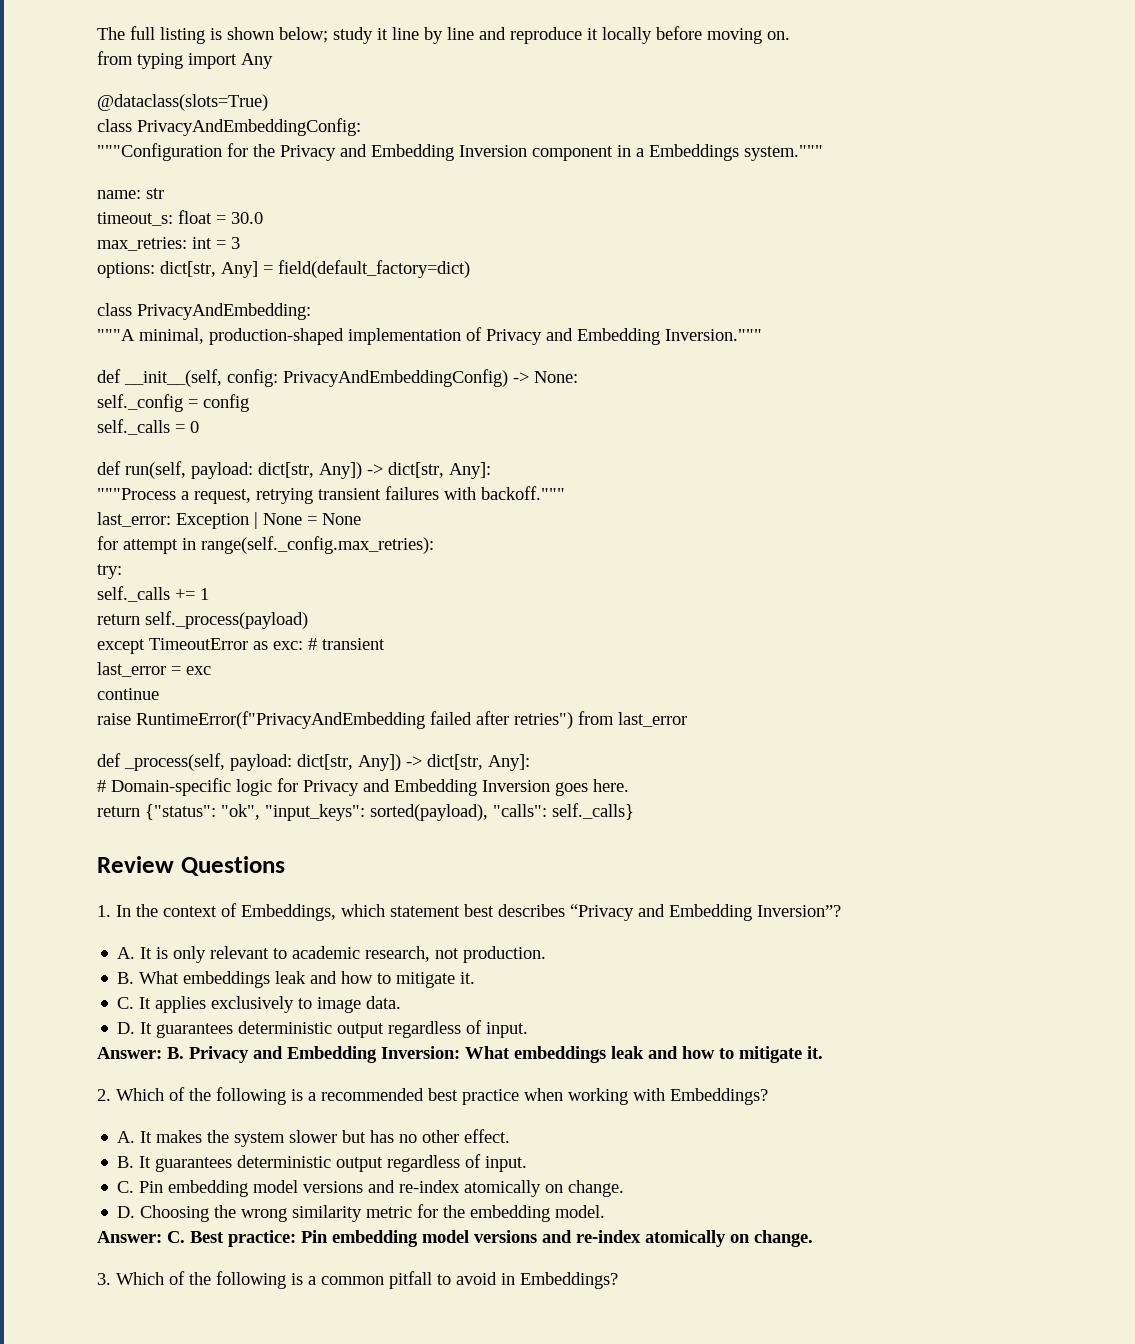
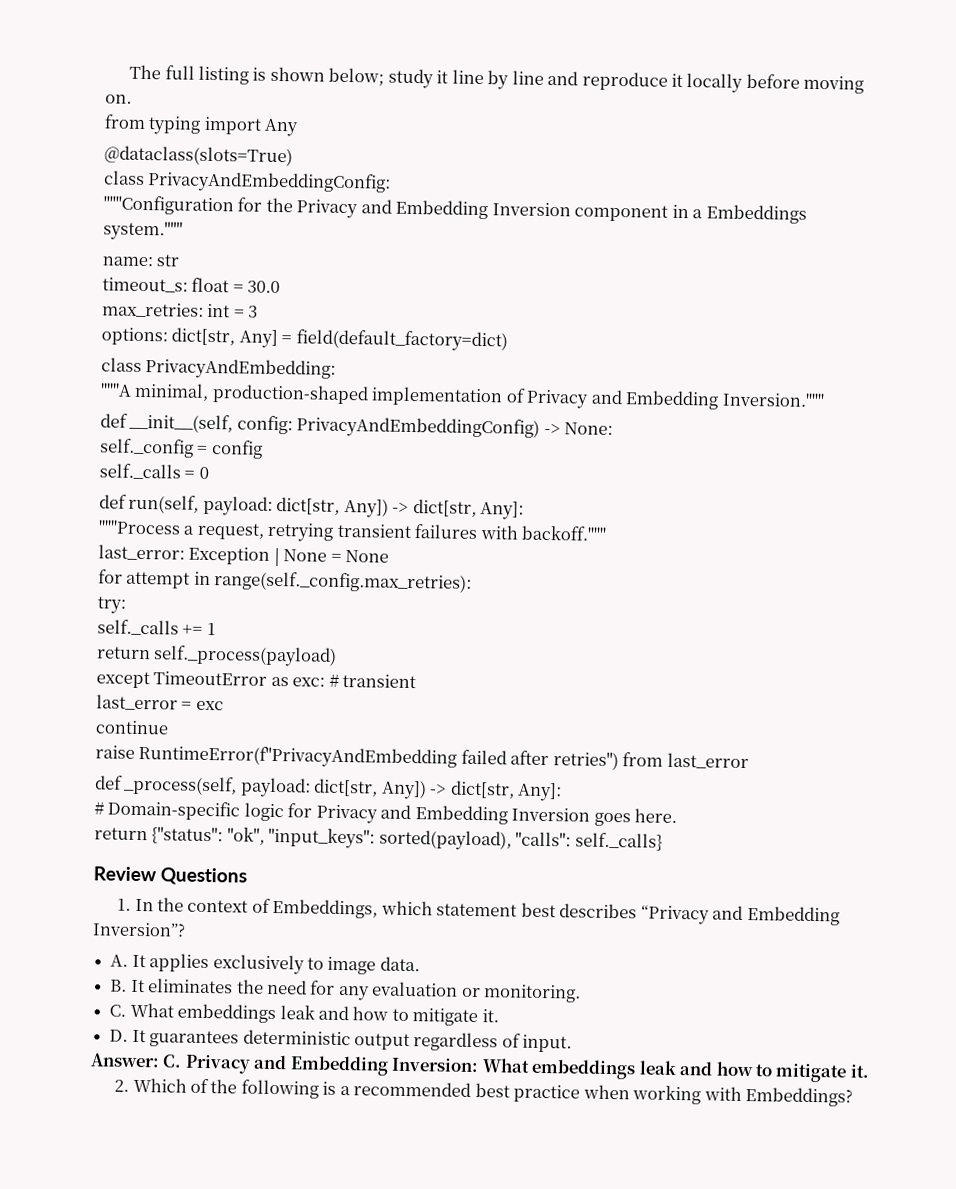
- A. It is only relevant to academic research, not production.
- B. What embeddings leak and how to mitigate it.
- C. It applies exclusively to image data.
+ A. It applies exclusively to image data.
+ B. It eliminates the need for any evaluation or monitoring.
+ C. What embeddings leak and how to mitigate it.
- Answer: B. Privacy and Embedding Inversion: What embeddings leak and how to mitigate it.
+ Answer: C. Privacy and Embedding Inversion: What embeddings leak and how to mitigate it.
- A. It makes the system slower but has no other effect.
- B. It guarantees deterministic output regardless of input.
- C. Pin embedding model versions and re-index atomically on change.
- D. Choosing the wrong similarity metric for the embedding model.
- Answer: C. Best practice: Pin embedding model versions and re-index atomically on change.
- 3. Which of the following is a common pitfall to avoid in Embeddings?

